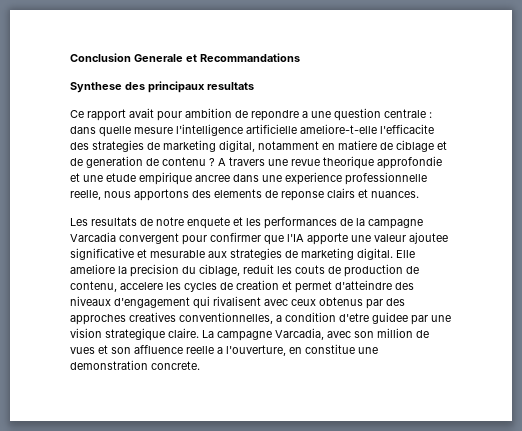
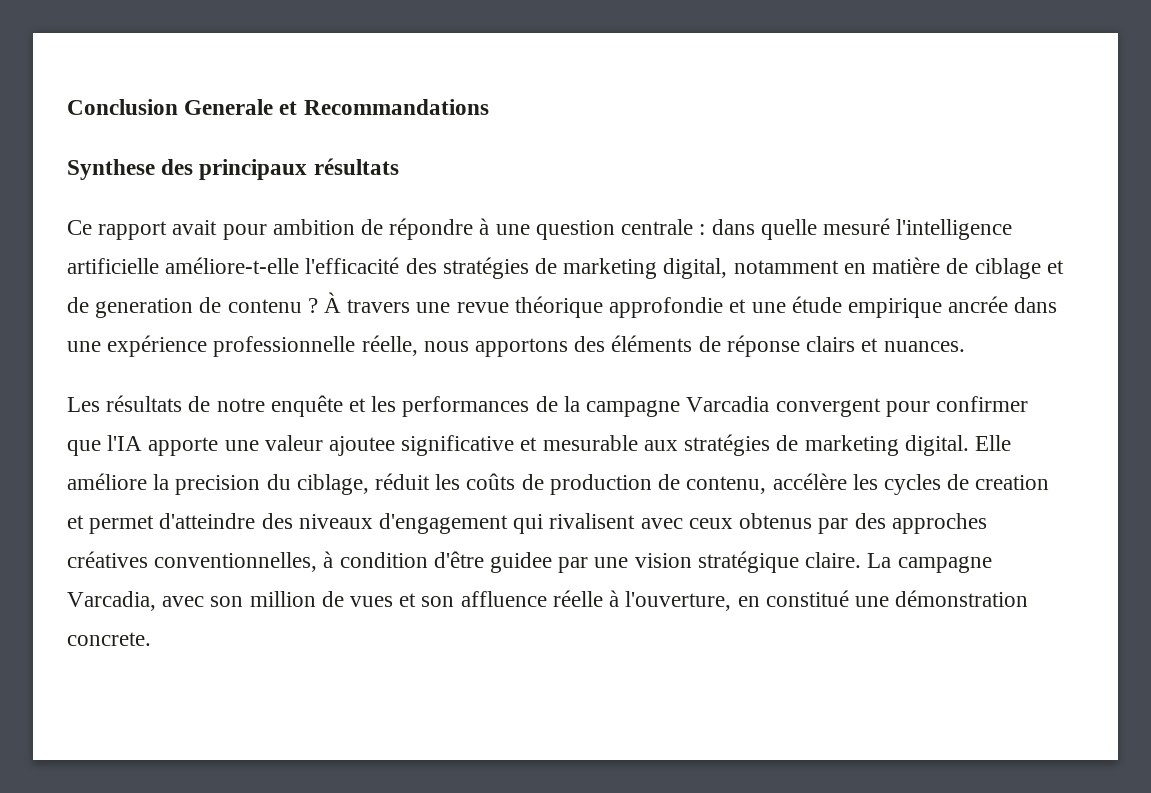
- Synthese des principaux resultats
+ Synthese des principaux résultats
- Ce rapport avait pour ambition de repondre a une question centrale : dans quelle mesure l'intelligence artificielle ameliore-t-elle l'efficacite des strategies de marketing digital, notamment en matiere de ciblage et de generation de contenu ?
+ Ce rapport avait pour ambition de répondre à une question centrale : dans quelle mesuré l'intelligence artificielle améliore-t-elle l'efficacité des stratégies de marketing digital, notamment en matière de ciblage et de generation de contenu ?
- A travers une revue theorique approfondie et une etude empirique ancree dans une experience professionnelle reelle, nous apportons des elements de reponse clairs et nuances.
+ À travers une revue théorique approfondie et une étude empirique ancrée dans une expérience professionnelle réelle, nous apportons des éléments de réponse clairs et nuances.
- Les resultats de notre enquete et les performances de la campagne Varcadia convergent pour confirmer que l'IA apporte une valeur ajoutee significative et mesurable aux strategies de marketing digital.
+ Les résultats de notre enquête et les performances de la campagne Varcadia convergent pour confirmer que l'IA apporte une valeur ajoutee significative et mesurable aux stratégies de marketing digital.
- Elle ameliore la precision du ciblage, reduit les couts de production de contenu, accelere les cycles de creation et permet d'atteindre des niveaux d'engagement qui rivalisent avec ceux obtenus par des approches creatives conventionnelles, a condition d'etre guidee par une vision strategique claire.
+ Elle améliore la precision du ciblage, réduit les coûts de production de contenu, accélère les cycles de creation et permet d'atteindre des niveaux d'engagement qui rivalisent avec ceux obtenus par des approches créatives conventionnelles, à condition d'être guidee par une vision stratégique claire.
- La campagne Varcadia, avec son million de vues et son affluence reelle a l'ouverture, en constitue une demonstration concrete.
+ La campagne Varcadia, avec son million de vues et son affluence réelle à l'ouverture, en constitué une démonstration concrete.

